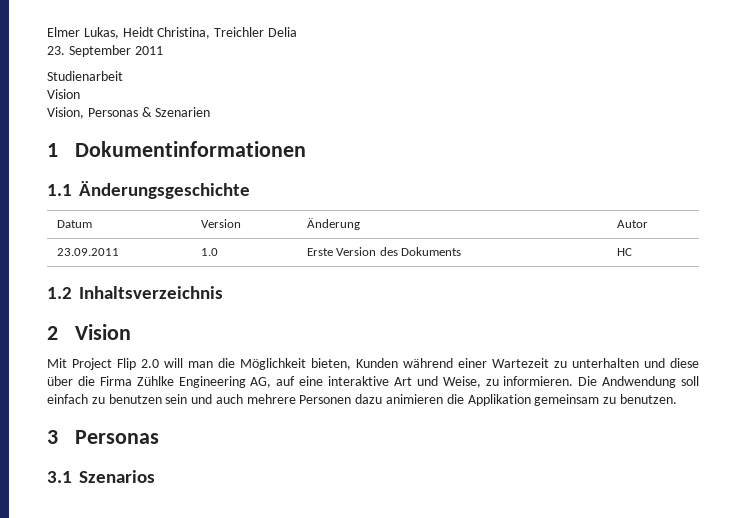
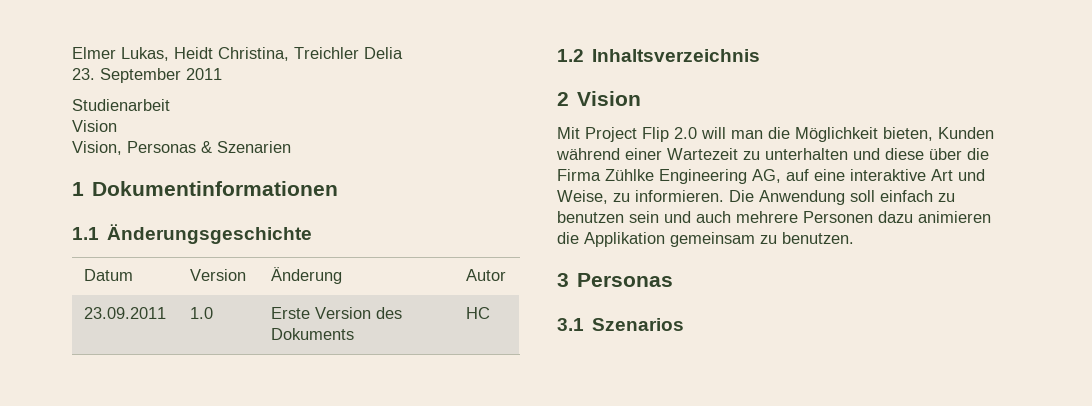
- Die Andwendung soll einfach zu benutzen sein und auch mehrere Personen dazu animieren die Applikation gemeinsam zu benutzen.
+ Die Anwendung soll einfach zu benutzen sein und auch mehrere Personen dazu animieren die Applikation gemeinsam zu benutzen.

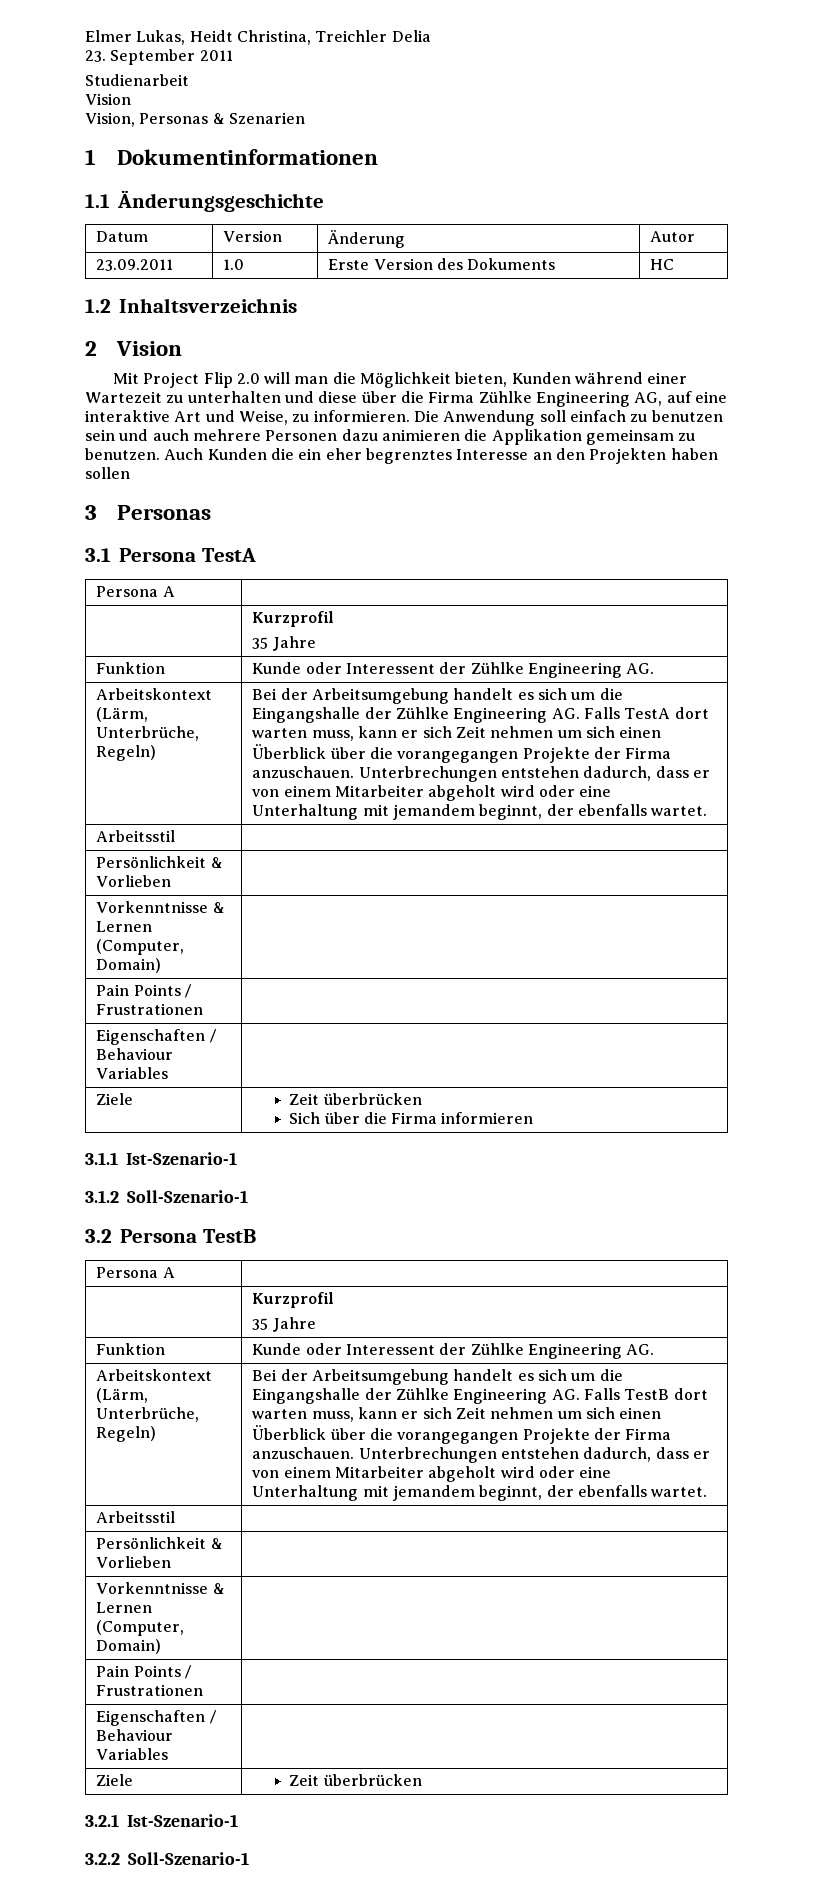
- Die Anwendung soll einfach zu benutzen sein und auch mehrere Personen dazu animieren die Applikation gemeinsam zu benutzen.
+ Die Anwendung soll einfach zu benutzen sein und auch mehrere Personen dazu animieren die Applikation gemeinsam zu benutzen. Auch Kunden die ein eher begrenztes Interesse an den Projekten haben sollen
  3 Personas
- 3.1 Szenarios
+ 3.1 Persona TestA
+ Persona A |
+ | Kurzprofil
+ 35 Jahre
+ Funktion | Kunde oder Interessent der Zühlke Engineering AG.
+ Arbeitskontext (Lärm, Unterbrüche, Regeln) | Bei der Arbeitsumgebung handelt es sich um die Eingangshalle der Zühlke Engineering AG. Falls TestA dort warten muss, kann er sich Zeit nehmen um sich einen Überblick über die vorangegangen Projekte der Firma anzuschauen. Unterbrechungen entstehen dadurch, dass er von einem Mitarbeiter abgeholt wird oder eine Unterhaltung mit jemandem beginnt, der ebenfalls wartet.
+ Arbeitsstil |
+ Persönlichkeit & Vorlieben |
+ Vorkenntnisse & Lernen (Computer, Domain) |
+ Pain Points / Frustrationen |
+ Eigenschaften / Behaviour Variables |
+ Ziele | Zeit überbrücken
+ Sich über die Firma informieren
+ 3.1.1 Ist-Szenario-1
+ 3.1.2 Soll-Szenario-1
+ 3.2 Persona TestB
+ Persona A |
+ | Kurzprofil
+ 35 Jahre
+ Funktion | Kunde oder Interessent der Zühlke Engineering AG.
+ Arbeitskontext (Lärm, Unterbrüche, Regeln) | Bei der Arbeitsumgebung handelt es sich um die Eingangshalle der Zühlke Engineering AG. Falls TestB dort warten muss, kann er sich Zeit nehmen um sich einen Überblick über die vorangegangen Projekte der Firma anzuschauen. Unterbrechungen entstehen dadurch, dass er von einem Mitarbeiter abgeholt wird oder eine Unterhaltung mit jemandem beginnt, der ebenfalls wartet.
+ Arbeitsstil |
+ Persönlichkeit & Vorlieben |
+ Vorkenntnisse & Lernen (Computer, Domain) |
+ Pain Points / Frustrationen |
+ Eigenschaften / Behaviour Variables |
+ Ziele | Zeit überbrücken
+ 3.2.1 Ist-Szenario-1
+ 3.2.2 Soll-Szenario-1

